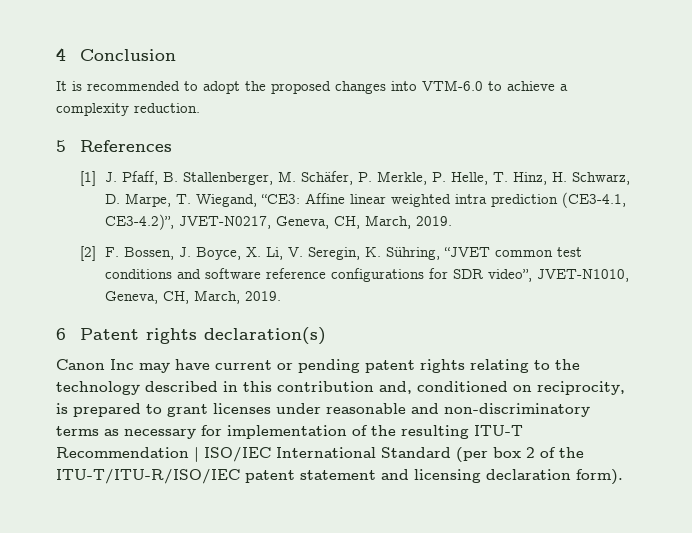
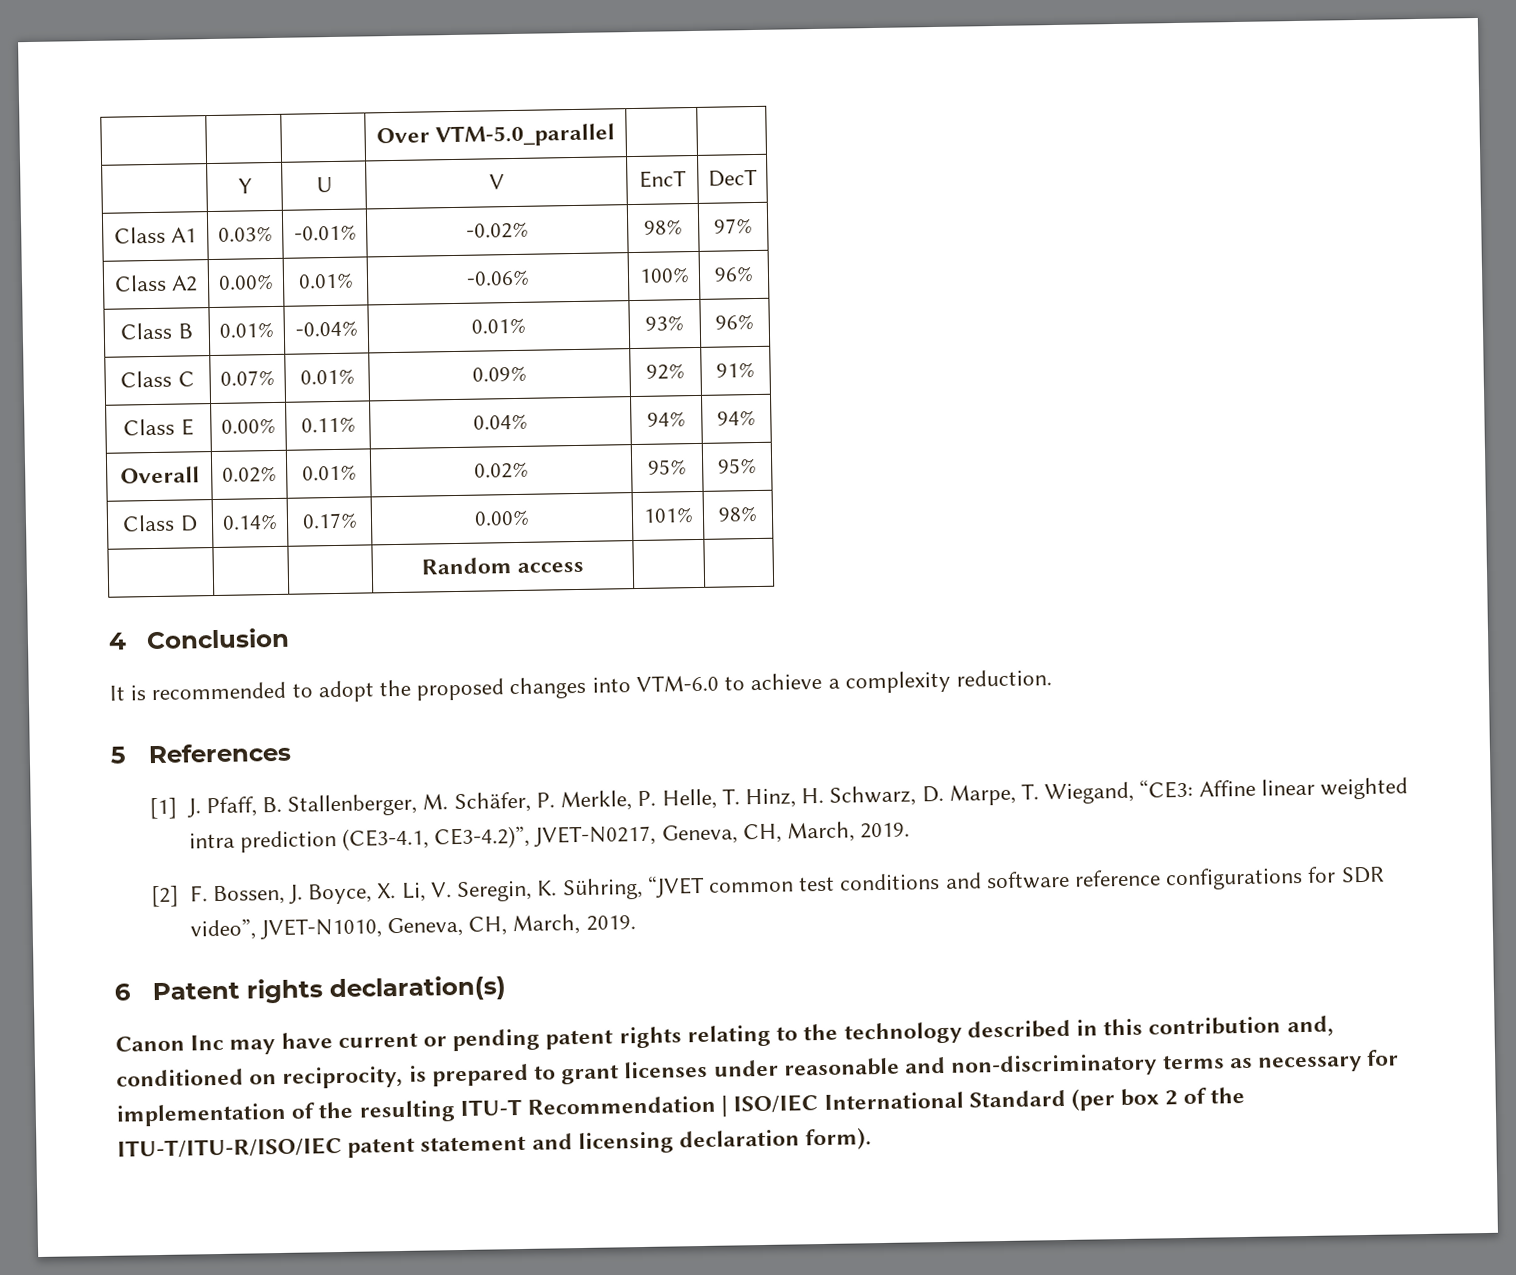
+ | | | Over VTM-5.0_parallel | |
+ | Y | U | V | EncT | DecT
+ Class A1 | 0.03% | -0.01% | -0.02% | 98% | 97%
+ Class A2 | 0.00% | 0.01% | -0.06% | 100% | 96%
+ Class B | 0.01% | -0.04% | 0.01% | 93% | 96%
+ Class C | 0.07% | 0.01% | 0.09% | 92% | 91%
+ Class E | 0.00% | 0.11% | 0.04% | 94% | 94%
+ Overall | 0.02% | 0.01% | 0.02% | 95% | 95%
+ Class D | 0.14% | 0.17% | 0.00% | 101% | 98%
+ | | | Random access | |

